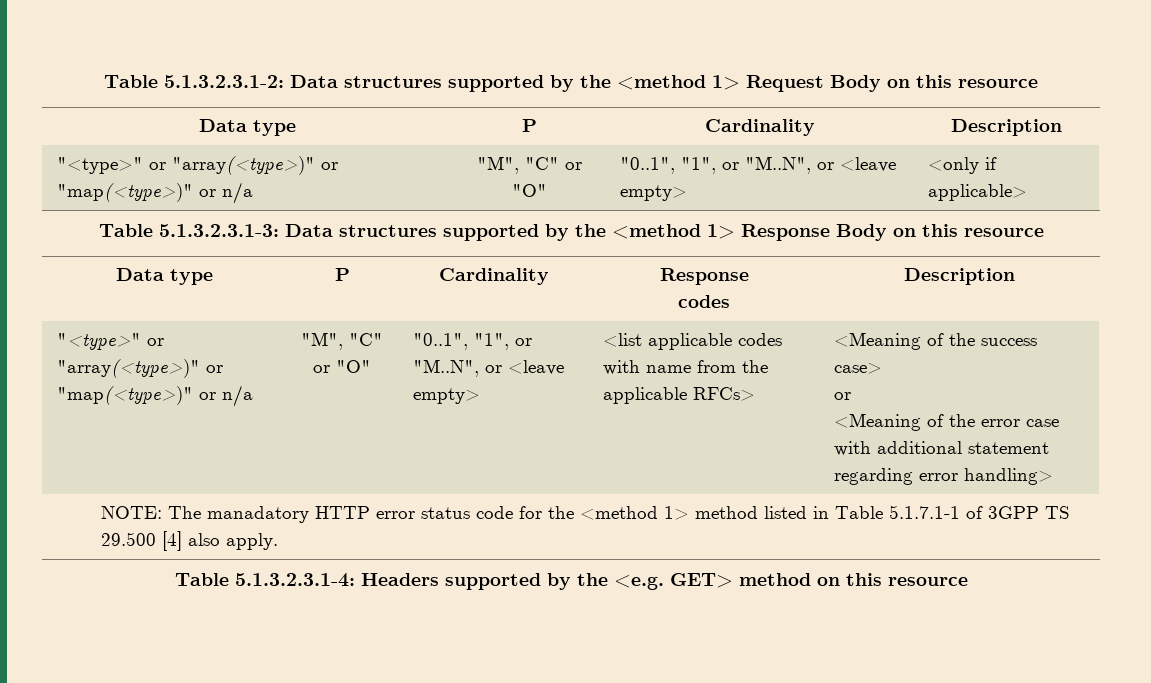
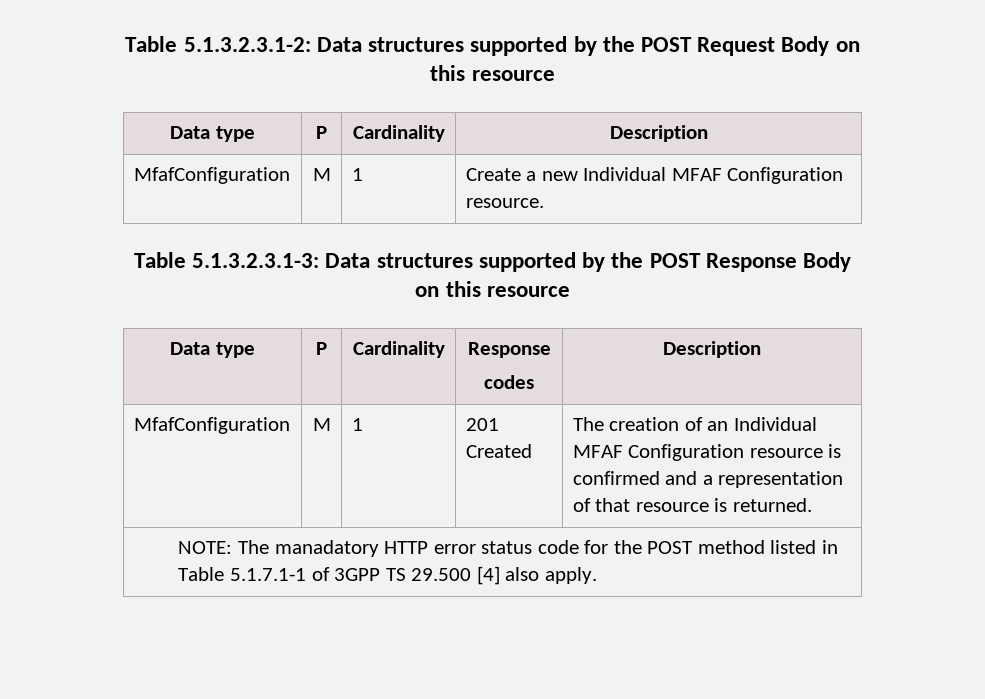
- Table 5.1.3.2.3.1-2: Data structures supported by the <method 1> Request Body on this resource
+ Table 5.1.3.2.3.1-2: Data structures supported by the POST Request Body on this resource
- "<type>" or "array(<type>)" or "map(<type>)" or n/a | "M", "C" or "O" | "0..1", "1", or "M..N", or <leave empty> | <only if applicable>
+ MfafConfiguration | M | 1 | Create a new Individual MFAF Configuration resource.
- Table 5.1.3.2.3.1-3: Data structures supported by the <method 1> Response Body on this resource
+ Table 5.1.3.2.3.1-3: Data structures supported by the POST Response Body on this resource
- "<type>" or "array(<type>)" or "map(<type>)" or n/a | "M", "C" or "O" | "0..1", "1", or "M..N", or <leave empty> | <list applicable codes with name from the applicable RFCs> | <Meaning of the success case>
- or
- <Meaning of the error case with additional statement regarding error handling>
+ MfafConfiguration | M | 1 | 201 Created | The creation of an Individual MFAF Configuration resource is confirmed and a representation of that resource is returned.
- NOTE: The manadatory HTTP error status code for the <method 1> method listed in Table 5.1.7.1-1 of 3GPP TS 29.500 [4] also apply.
+ NOTE: The manadatory HTTP error status code for the POST method listed in Table 5.1.7.1-1 of 3GPP TS 29.500 [4] also apply.
- Table 5.1.3.2.3.1-4: Headers supported by the <e.g. GET> method on this resource

